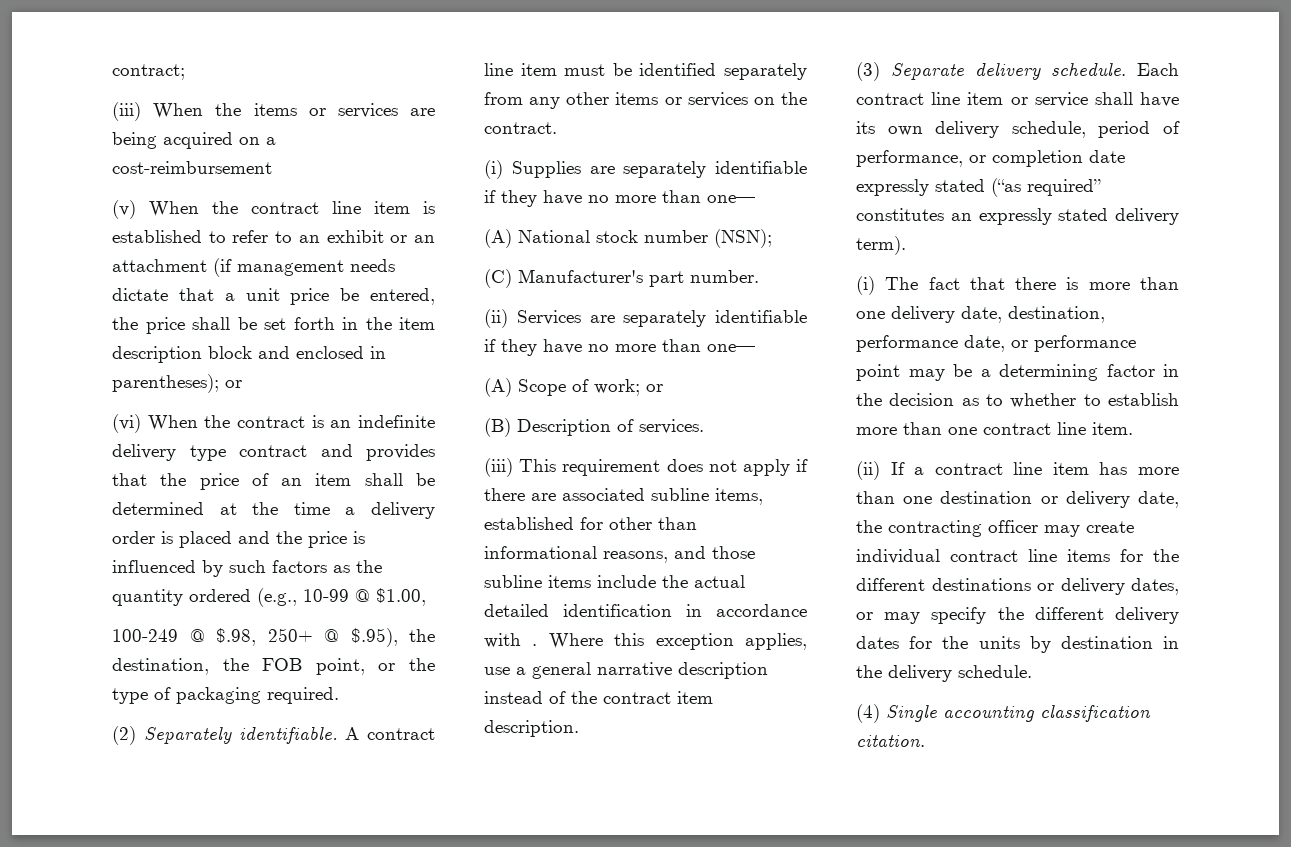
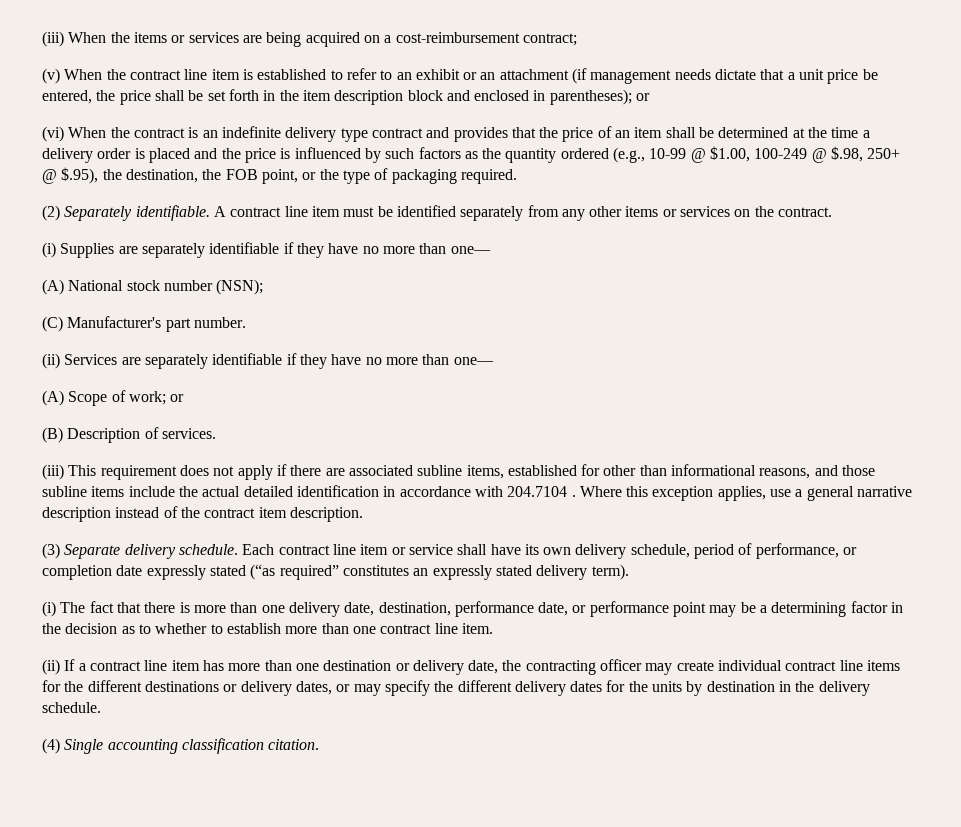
- contract;
- (iii) When the items or services are being acquired on a cost-reimbursement
+ (iii) When the items or services are being acquired on a cost-reimbursement contract;
- (vi) When the contract is an indefinite delivery type contract and provides that the price of an item shall be determined at the time a delivery order is placed and the price is influenced by such factors as the quantity ordered (e.g., 10-99 @ $1.00,
- 100-249 @ $.98, 250+ @ $.95), the destination, the FOB point, or the type of packaging required.
+ (vi) When the contract is an indefinite delivery type contract and provides that the price of an item shall be determined at the time a delivery order is placed and the price is influenced by such factors as the quantity ordered (e.g., 10-99 @ $1.00, 100-249 @ $.98, 250+ @ $.95), the destination, the FOB point, or the type of packaging required.
- (iii) This requirement does not apply if there are associated subline items, established for other than informational reasons, and those subline items include the actual detailed identification in accordance with .
+ (iii) This requirement does not apply if there are associated subline items, established for other than informational reasons, and those subline items include the actual detailed identification in accordance with 204.7104 .

